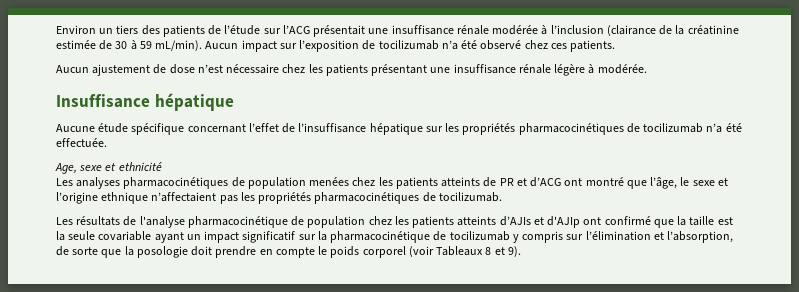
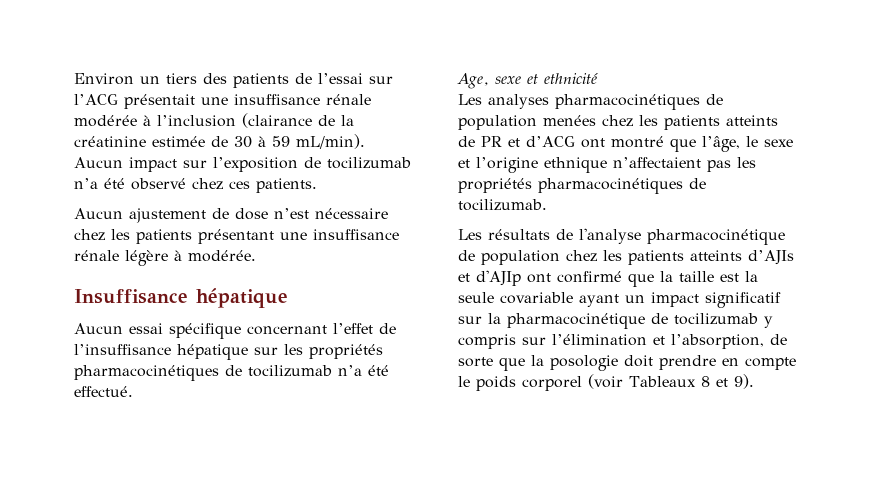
- Environ un tiers des patients de l’étude sur l’ACG présentait une insuffisance rénale modérée à l’inclusion (clairance de la créatinine estimée de 30 à 59 mL/min).
+ Environ un tiers des patients de l’essai sur l’ACG présentait une insuffisance rénale modérée à l’inclusion (clairance de la créatinine estimée de 30 à 59 mL/min).
- Aucune étude spécifique concernant l’effet de l’insuffisance hépatique sur les propriétés pharmacocinétiques de tocilizumab n’a été effectuée.
+ Aucun essai spécifique concernant l’effet de l’insuffisance hépatique sur les propriétés pharmacocinétiques de tocilizumab n’a été effectué.

